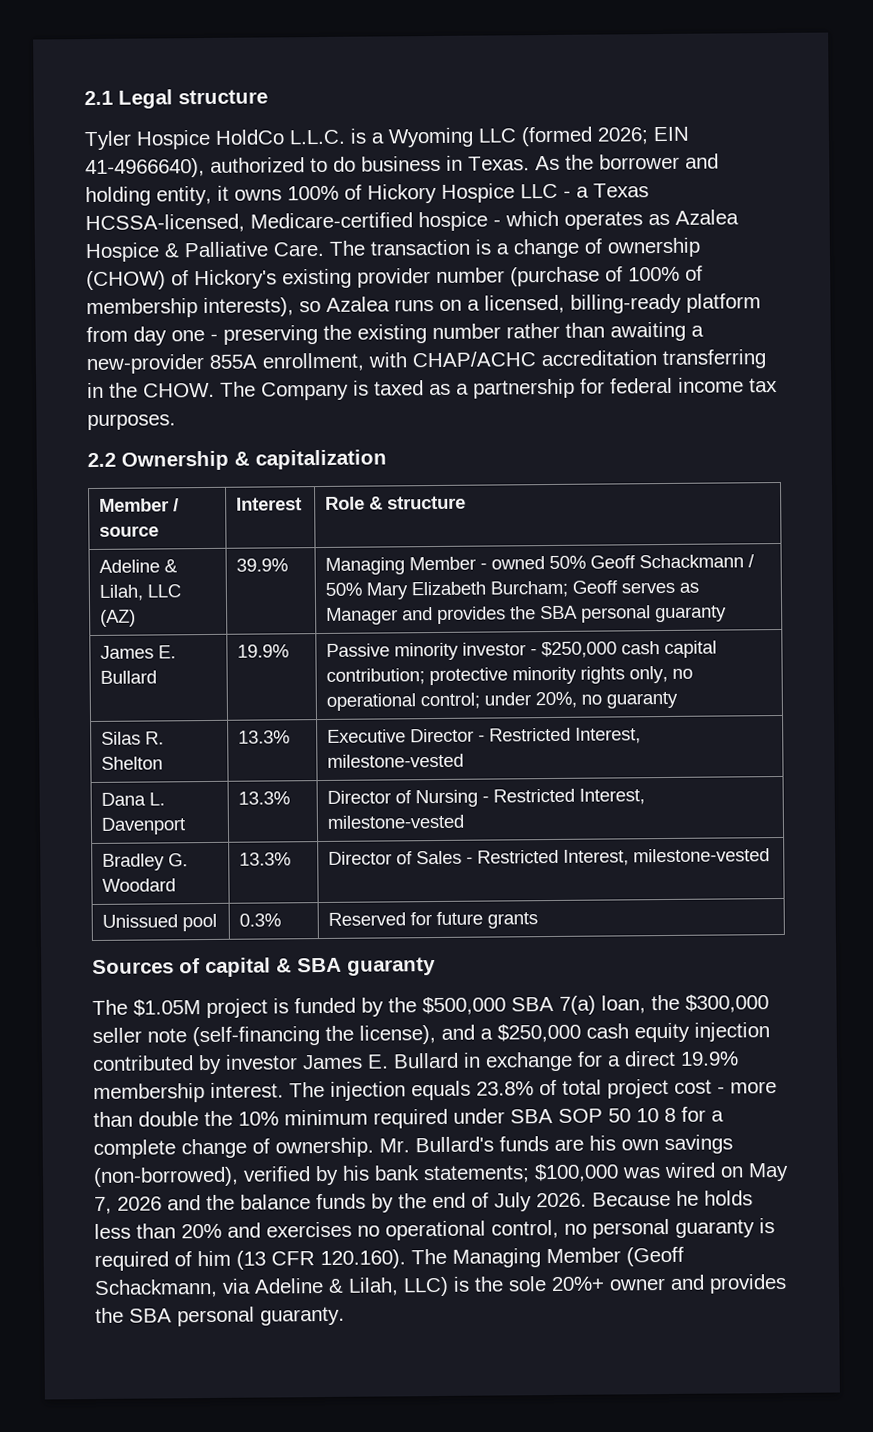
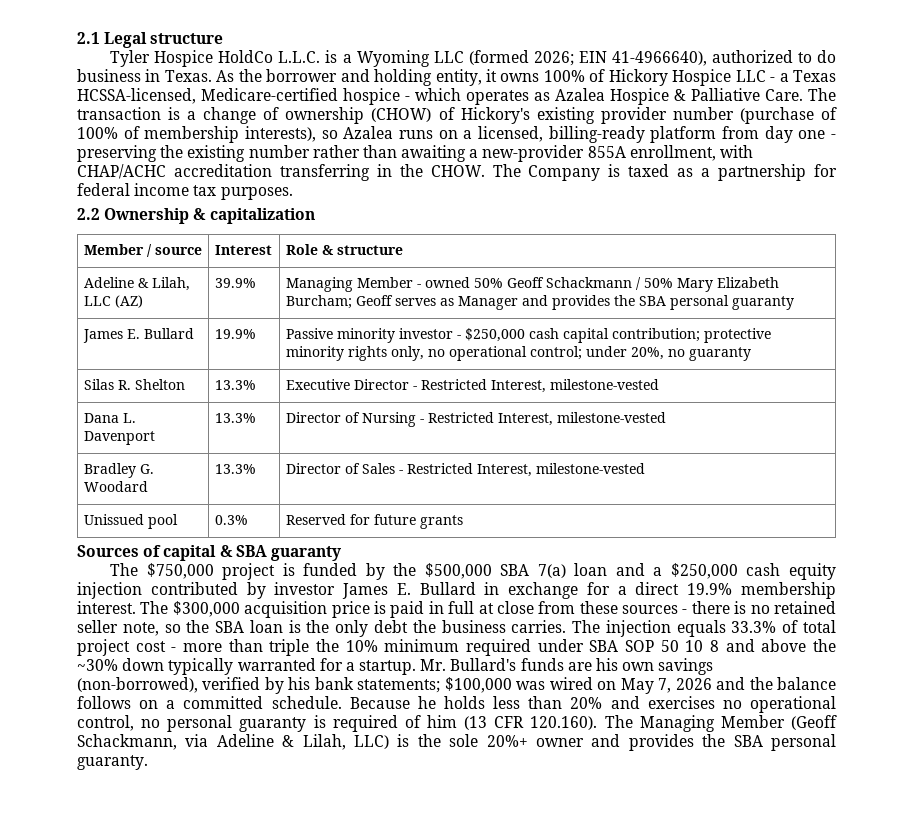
- The $1.05M project is funded by the $500,000 SBA 7(a) loan, the $300,000 seller note (self-financing the license), and a $250,000 cash equity injection contributed by investor James E. Bullard in exchange for a direct 19.9% membership interest.
+ The $750,000 project is funded by the $500,000 SBA 7(a) loan and a $250,000 cash equity injection contributed by investor James E. Bullard in exchange for a direct 19.9% membership interest.
- The injection equals 23.8% of total project cost - more than double the 10% minimum required under SBA SOP 50 10 8 for a complete change of ownership.
+ The $300,000 acquisition price is paid in full at close from these sources - there is no retained seller note, so the SBA loan is the only debt the business carries. The injection equals 33.3% of total project cost - more than triple the 10% minimum required under SBA SOP 50 10 8 and above the ~30% down typically warranted for a startup.
- Mr. Bullard's funds are his own savings (non-borrowed), verified by his bank statements; $100,000 was wired on May 7, 2026 and the balance funds by the end of July 2026.
+ Mr. Bullard's funds are his own savings (non-borrowed), verified by his bank statements; $100,000 was wired on May 7, 2026 and the balance follows on a committed schedule.

